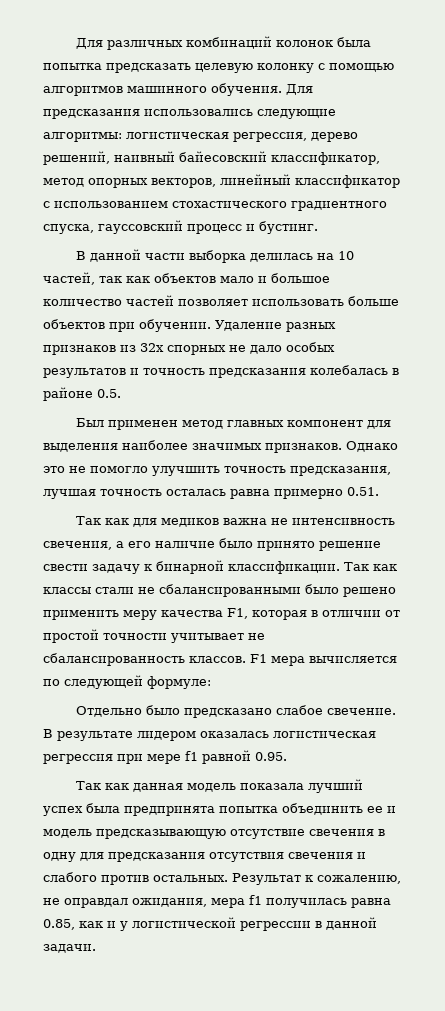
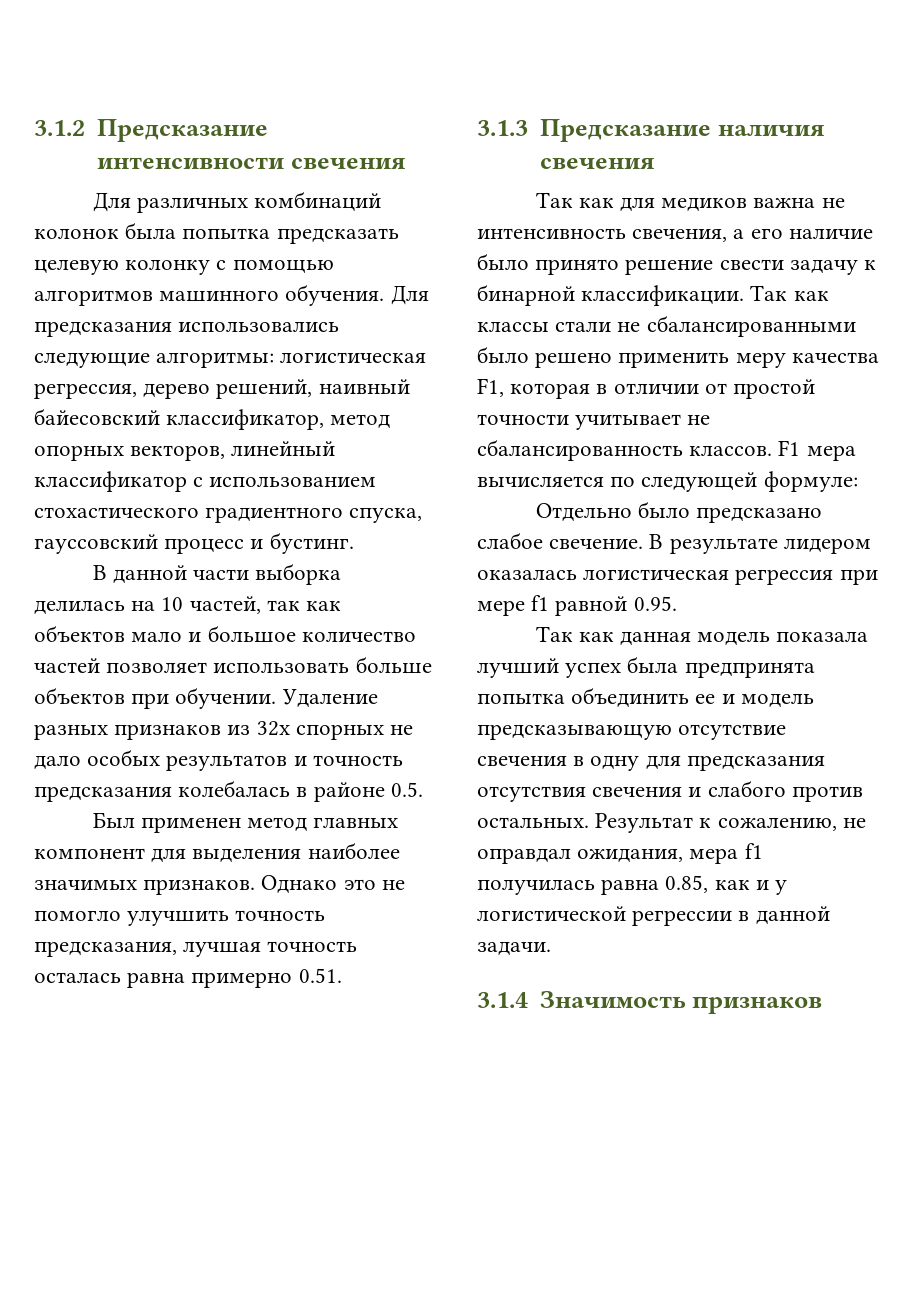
+ 3.1.2 Предсказание интенсивности свечения
+ 3.1.3 Предсказание наличия свечения
+ 3.1.4 Значимость признаков

